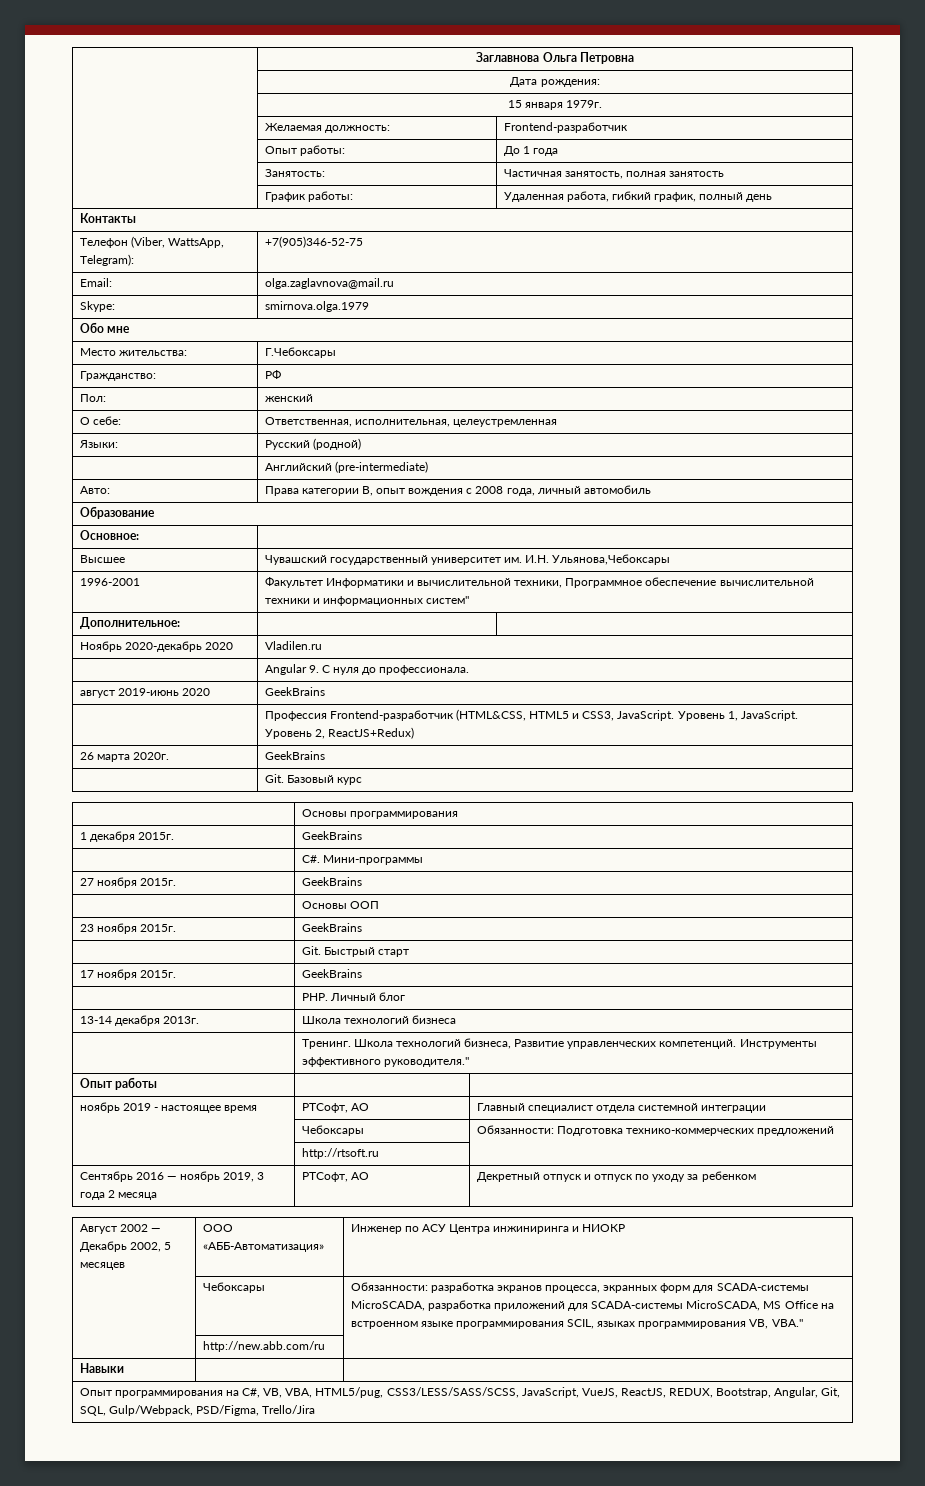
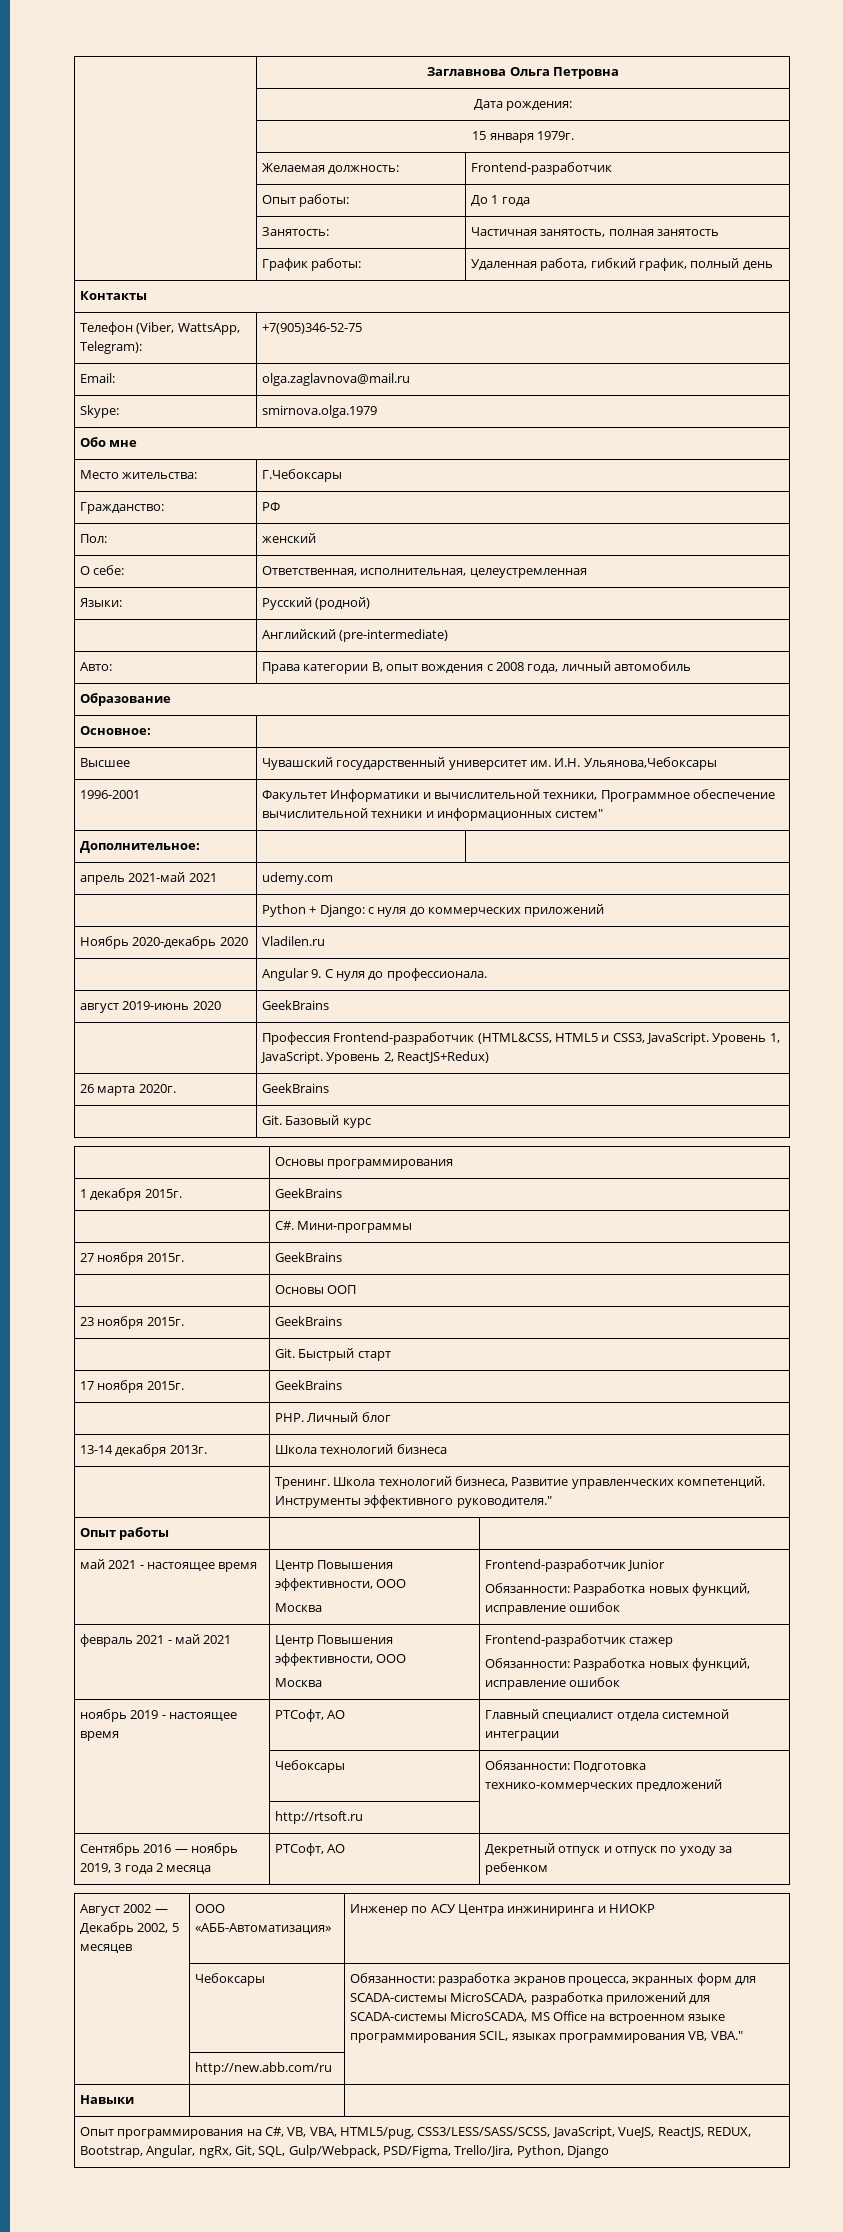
+ апрель 2021-май 2021 | udemy.com
+ | Python + Django: с нуля до коммерческих приложений
+ май 2021 - настоящее время | Центр Повышения эффективности, ООО
+ Москва | Frontend-разработчик Junior
+ Обязанности: Разработка новых функций, исправление ошибок
+ февраль 2021 - май 2021 | Центр Повышения эффективности, ООО
+ Москва | Frontend-разработчик стажер
+ Обязанности: Разработка новых функций, исправление ошибок
- Опыт программирования на C#, VB, VBA, HTML5/pug, CSS3/LESS/SASS/SCSS, JavaScript, VueJS, ReactJS, REDUX, Bootstrap, Angular, Git, SQL, Gulp/Webpack, PSD/Figma, Trello/Jira
+ Опыт программирования на C#, VB, VBA, HTML5/pug, CSS3/LESS/SASS/SCSS, JavaScript, VueJS, ReactJS, REDUX, Bootstrap, Angular, ngRx, Git, SQL, Gulp/Webpack, PSD/Figma, Trello/Jira, Python, Django

